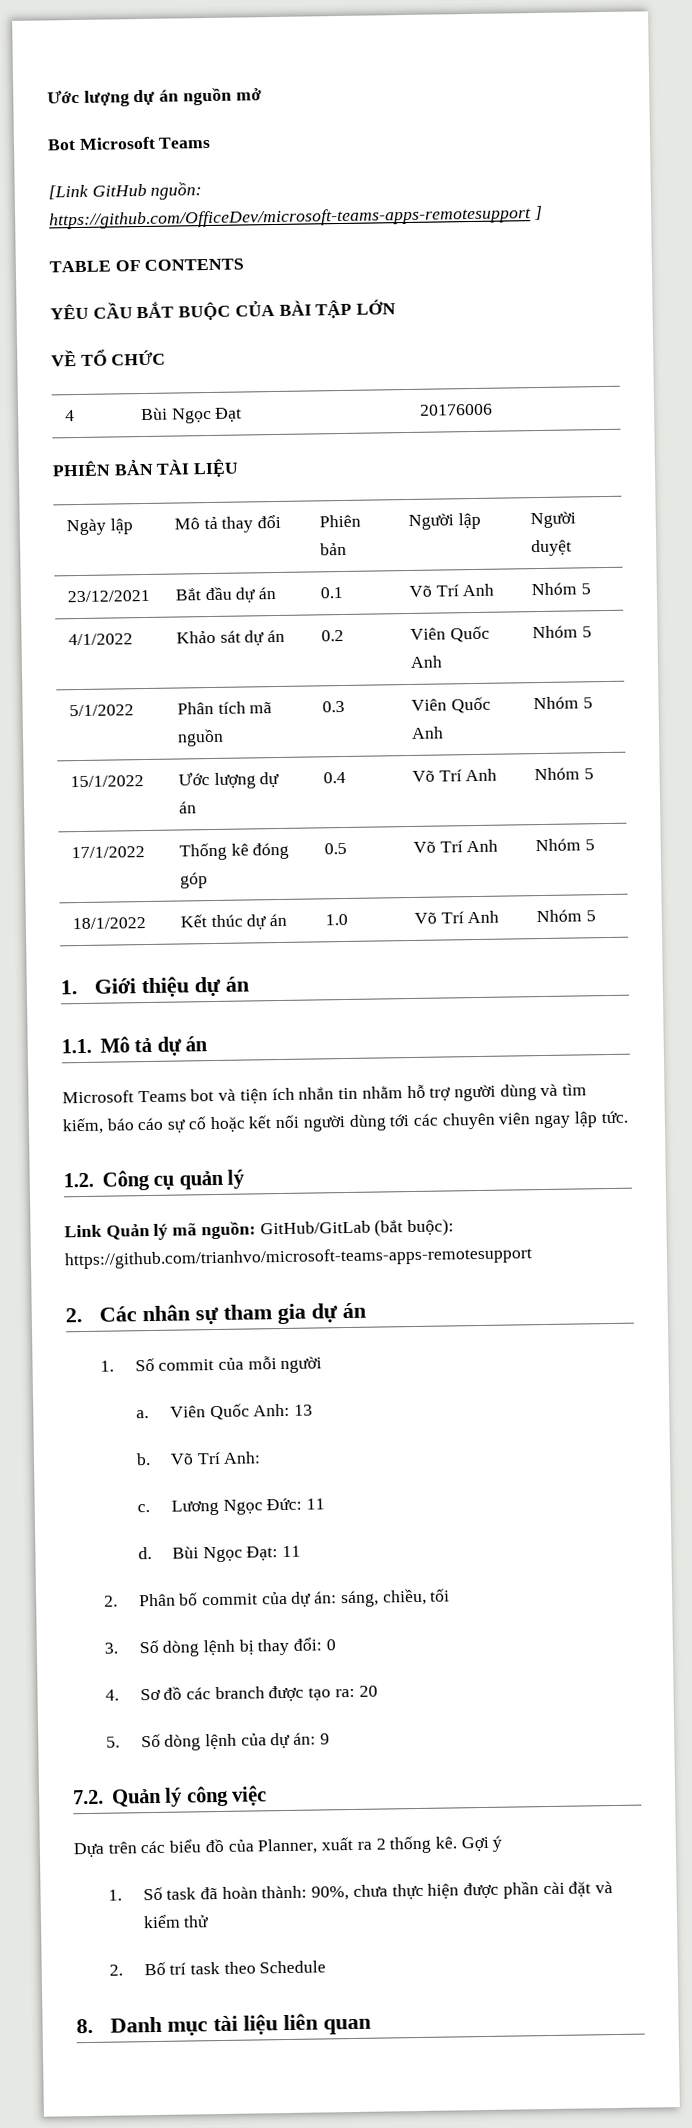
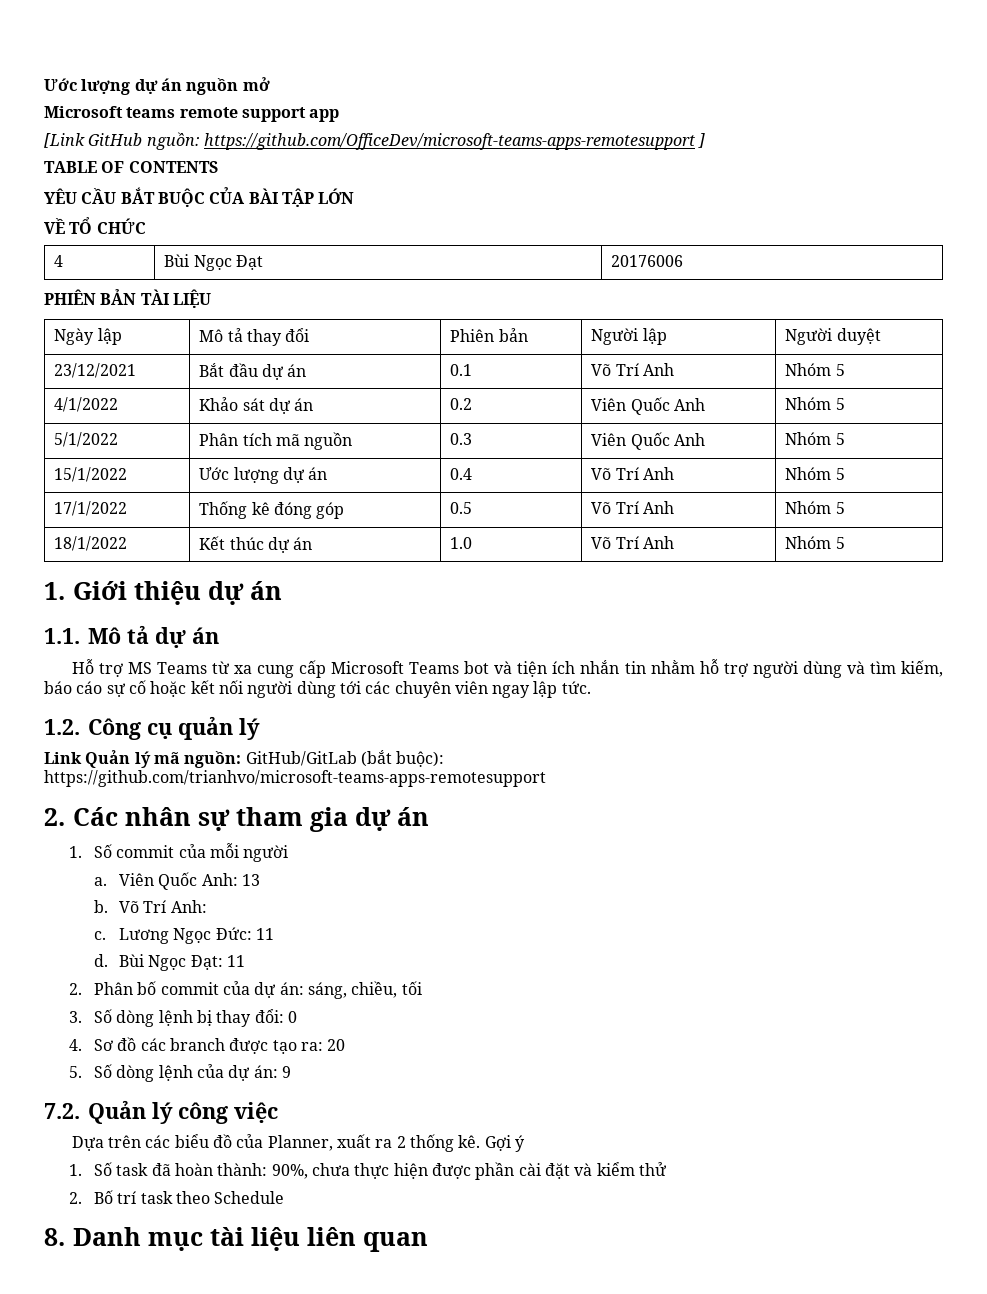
- Bot Microsoft Teams
+ Microsoft teams remote support app
- Microsoft Teams bot và tiện ích nhắn tin nhằm hỗ trợ người dùng và tìm kiếm, báo cáo sự cố hoặc kết nối người dùng tới các chuyên viên ngay lập tức.
+ Hỗ trợ MS Teams từ xa cung cấp Microsoft Teams bot và tiện ích nhắn tin nhằm hỗ trợ người dùng và tìm kiếm, báo cáo sự cố hoặc kết nối người dùng tới các chuyên viên ngay lập tức.

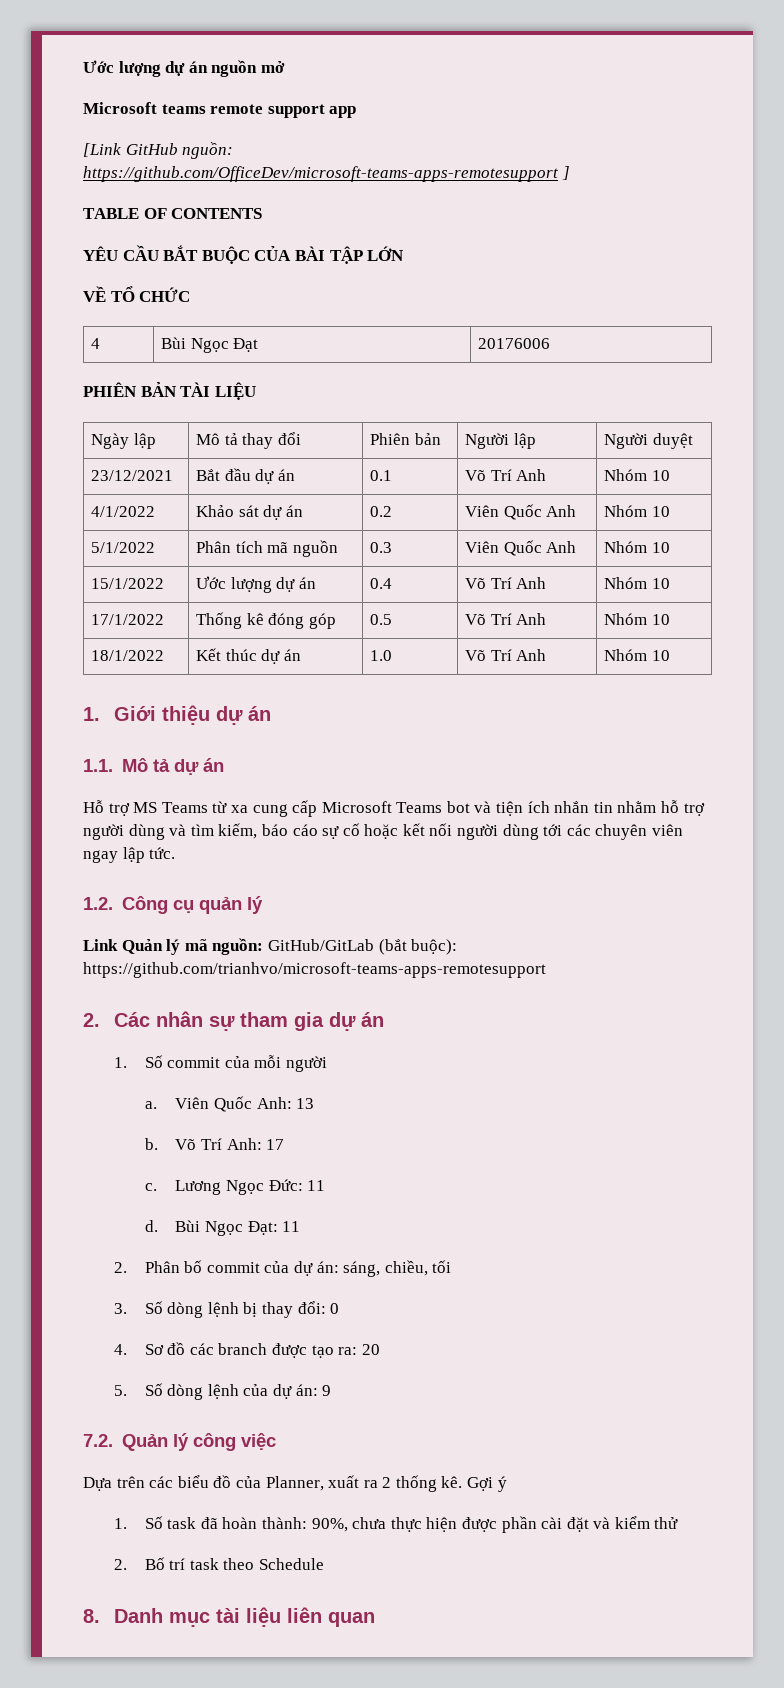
- 23/12/2021 | Bắt đầu dự án | 0.1 | Võ Trí Anh | Nhóm 5
+ 23/12/2021 | Bắt đầu dự án | 0.1 | Võ Trí Anh | Nhóm 10
- 4/1/2022 | Khảo sát dự án | 0.2 | Viên Quốc Anh | Nhóm 5
+ 4/1/2022 | Khảo sát dự án | 0.2 | Viên Quốc Anh | Nhóm 10
- 5/1/2022 | Phân tích mã nguồn | 0.3 | Viên Quốc Anh | Nhóm 5
+ 5/1/2022 | Phân tích mã nguồn | 0.3 | Viên Quốc Anh | Nhóm 10
- 15/1/2022 | Ước lượng dự án | 0.4 | Võ Trí Anh | Nhóm 5
+ 15/1/2022 | Ước lượng dự án | 0.4 | Võ Trí Anh | Nhóm 10
- 17/1/2022 | Thống kê đóng góp | 0.5 | Võ Trí Anh | Nhóm 5
+ 17/1/2022 | Thống kê đóng góp | 0.5 | Võ Trí Anh | Nhóm 10
- 18/1/2022 | Kết thúc dự án | 1.0 | Võ Trí Anh | Nhóm 5
+ 18/1/2022 | Kết thúc dự án | 1.0 | Võ Trí Anh | Nhóm 10
- Võ Trí Anh:
+ Võ Trí Anh: 17

